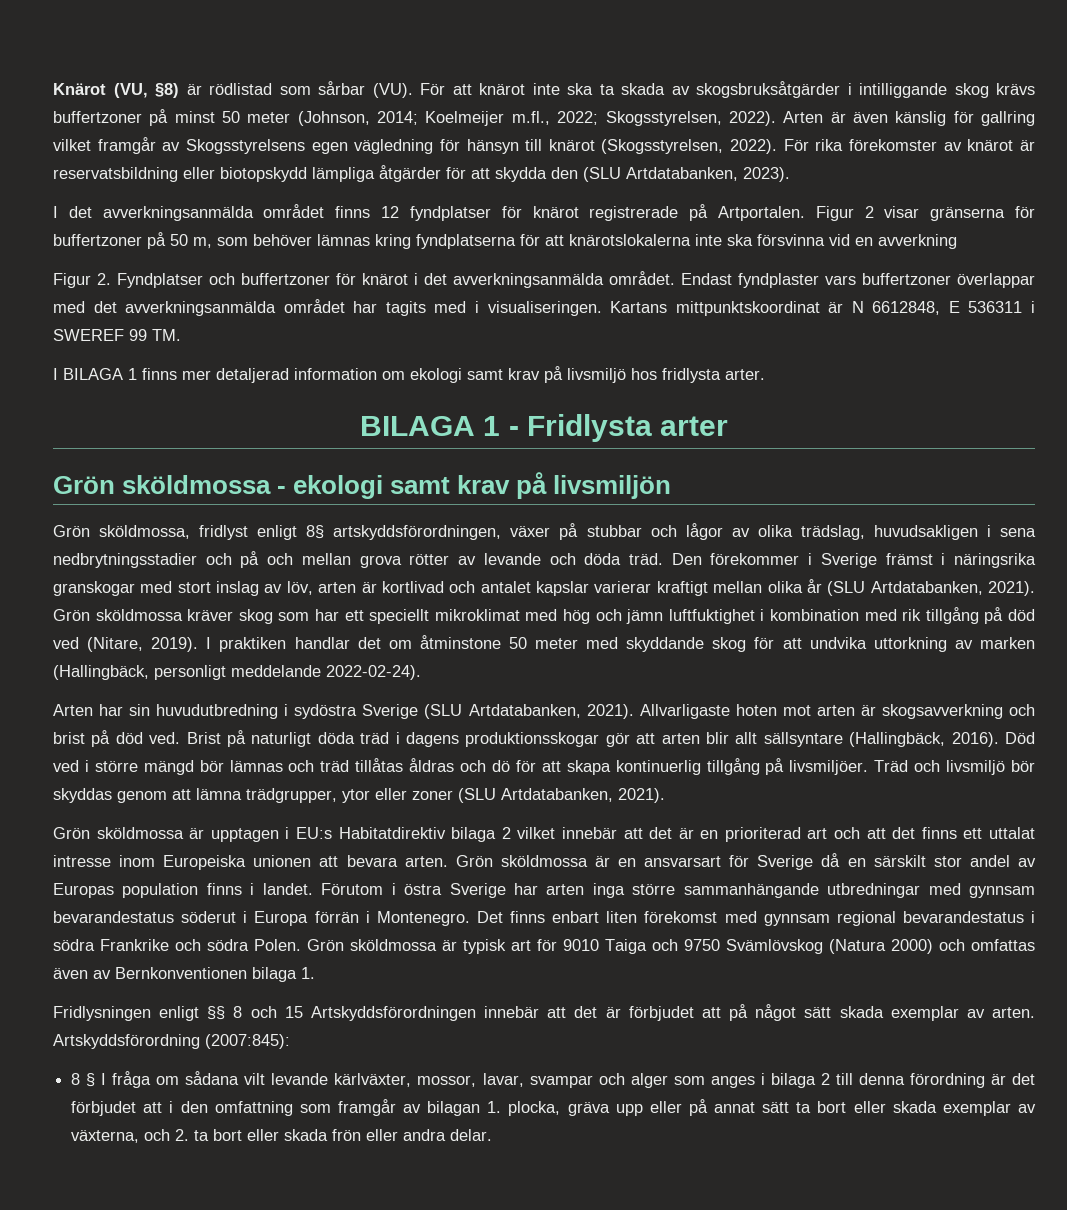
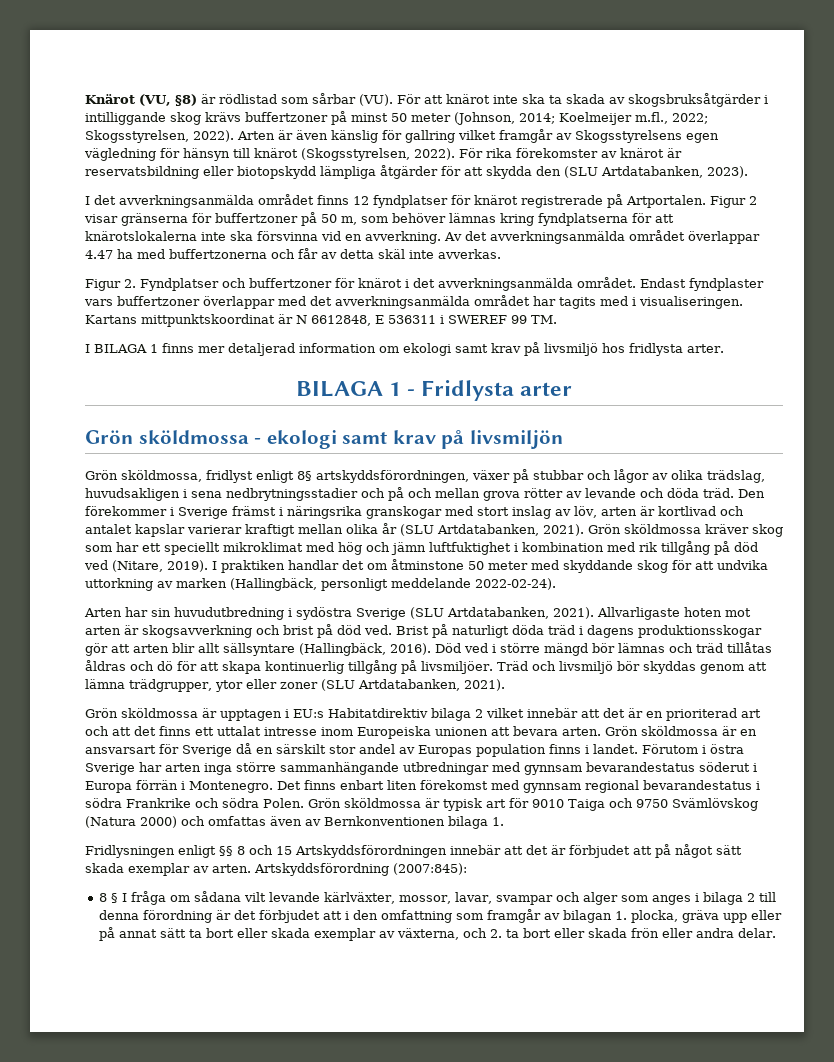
- Figur 2 visar gränserna för buffertzoner på 50 m, som behöver lämnas kring fyndplatserna för att knärotslokalerna inte ska försvinna vid en avverkning
+ Figur 2 visar gränserna för buffertzoner på 50 m, som behöver lämnas kring fyndplatserna för att knärotslokalerna inte ska försvinna vid en avverkning. Av det avverkningsanmälda området överlappar 4.47 ha med buffertzonerna och får av detta skäl inte avverkas.

